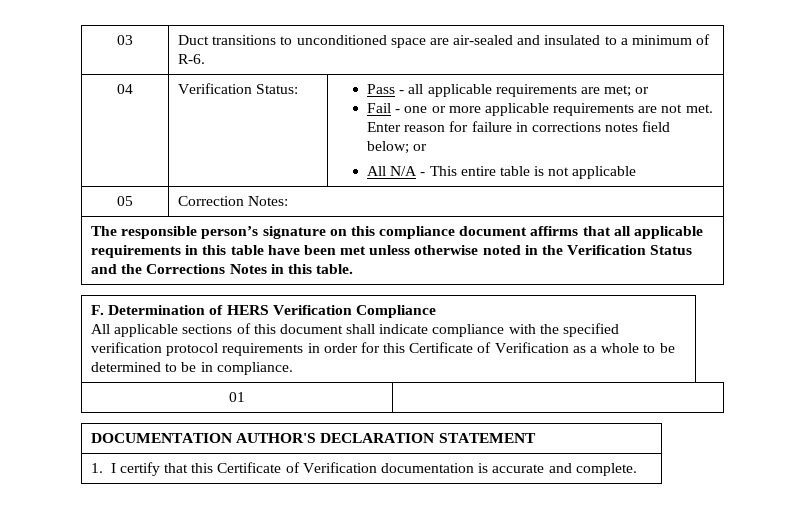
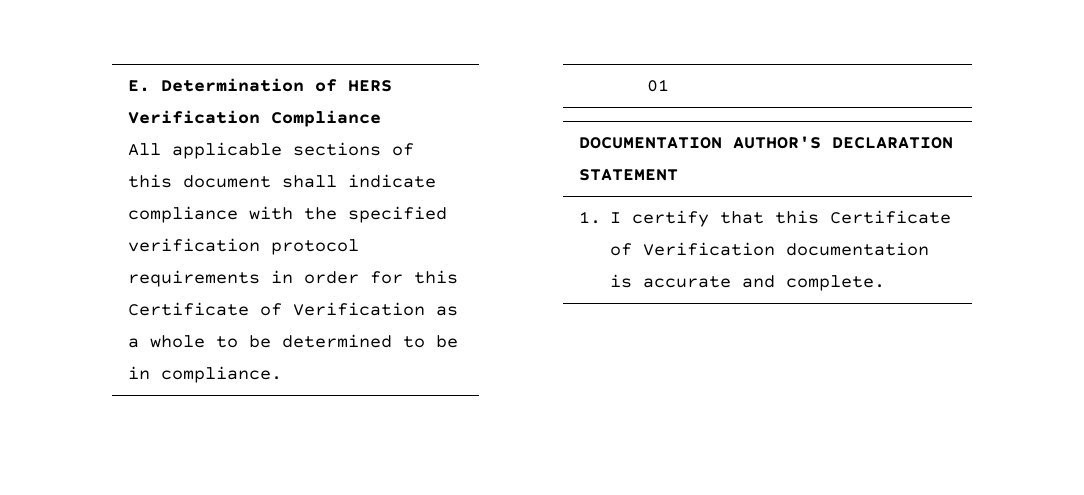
- 03 | Duct transitions to unconditioned space are air-sealed and insulated to a minimum of R-6.
- 04 | Verification Status: | Pass - all applicable requirements are met; or
- Fail - one or more applicable requirements are not met. Enter reason for failure in corrections notes field below; or
- All N/A - This entire table is not applicable
- 05 | Correction Notes:
- The responsible person’s signature on this compliance document affirms that all applicable requirements in this table have been met unless otherwise noted in the Verification Status and the Corrections Notes in this table.
- F. Determination of HERS Verification Compliance
+ E. Determination of HERS Verification Compliance

